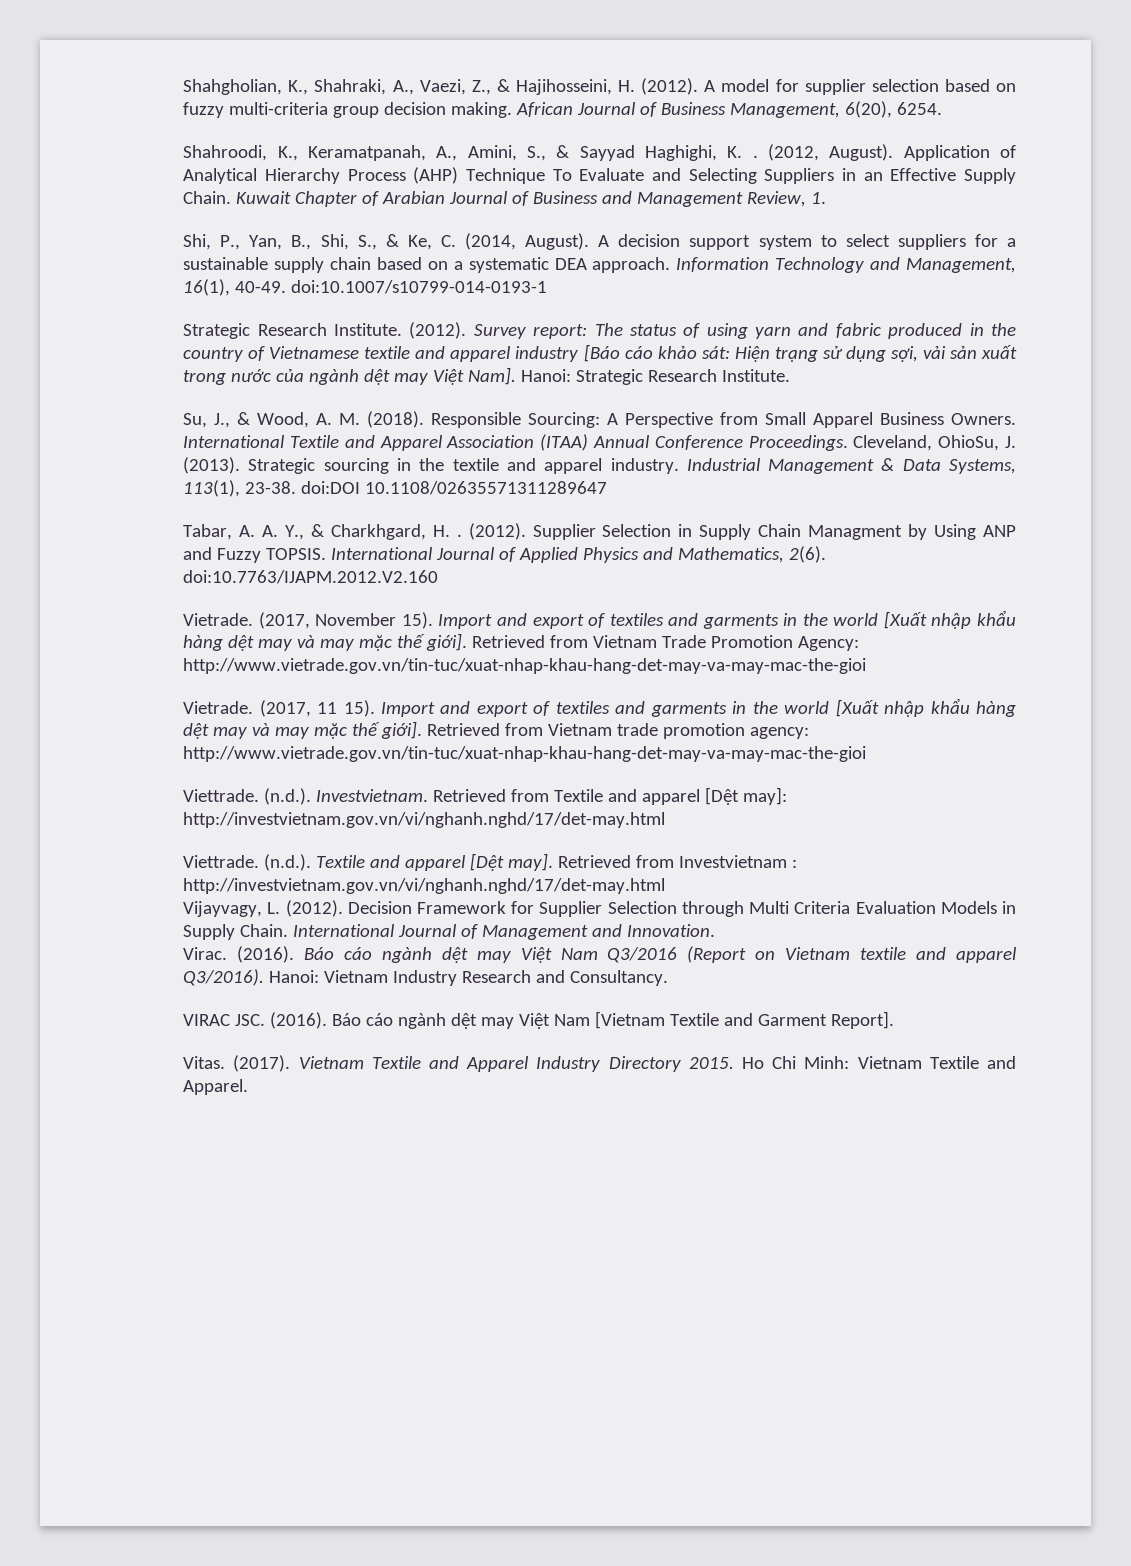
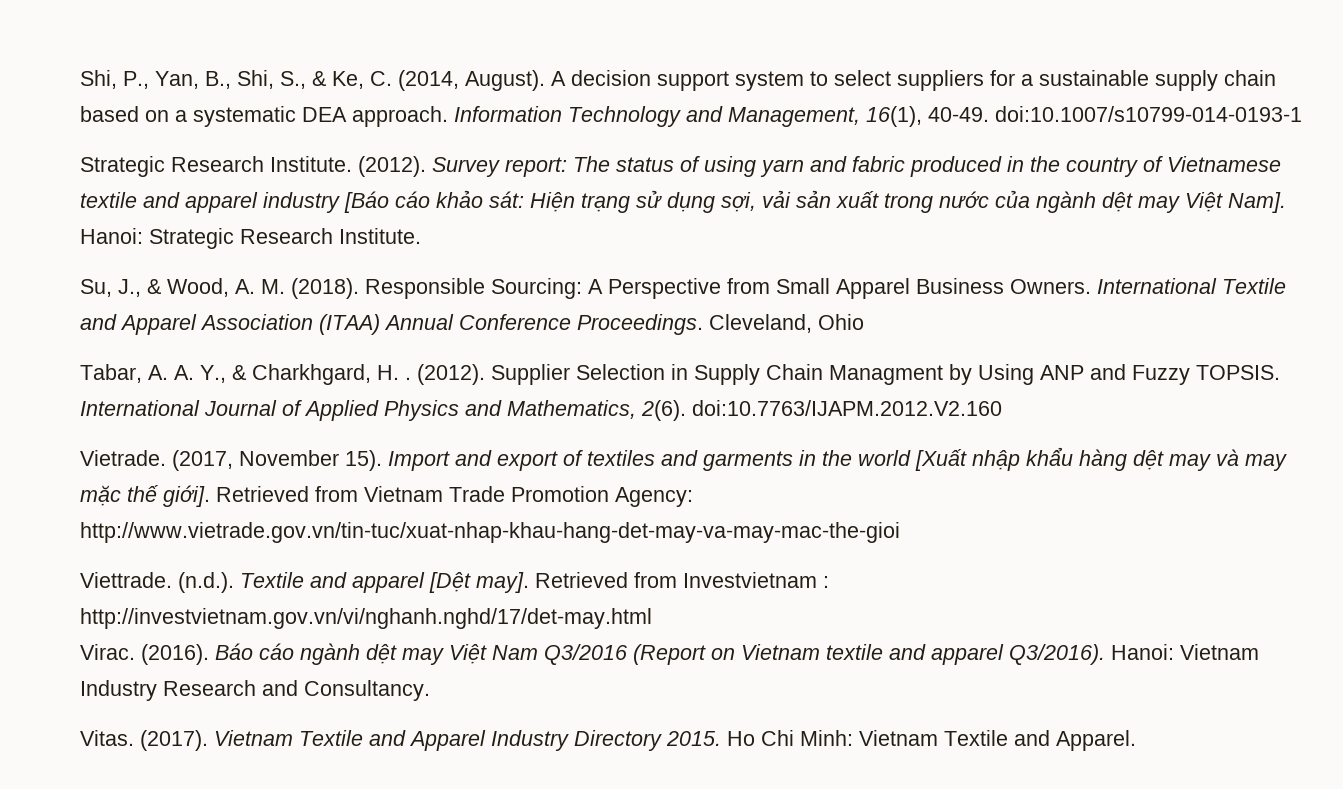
- Shahgholian, K., Shahraki, A., Vaezi, Z., & Hajihosseini, H. (2012). A model for supplier selection based on fuzzy multi-criteria group decision making. African Journal of Business Management, 6(20), 6254.
- Shahroodi, K., Keramatpanah, A., Amini, S., & Sayyad Haghighi, K. . (2012, August). Application of Analytical Hierarchy Process (AHP) Technique To Evaluate and Selecting Suppliers in an Effective Supply Chain. Kuwait Chapter of Arabian Journal of Business and Management Review, 1.
- Cleveland, OhioSu, J. (2013). Strategic sourcing in the textile and apparel industry. Industrial Management & Data Systems, 113(1), 23-38. doi:DOI 10.1108/02635571311289647
+ Cleveland, Ohio
- Vietrade. (2017, 11 15). Import and export of textiles and garments in the world [Xuất nhập khẩu hàng dệt may và may mặc thế giới]. Retrieved from Vietnam trade promotion agency: http://www.vietrade.gov.vn/tin-tuc/xuat-nhap-khau-hang-det-may-va-may-mac-the-gioi
- Viettrade. (n.d.). Investvietnam. Retrieved from Textile and apparel [Dệt may]: http://investvietnam.gov.vn/vi/nghanh.nghd/17/det-may.html
- Vijayvagy, L. (2012). Decision Framework for Supplier Selection through Multi Criteria Evaluation Models in Supply Chain. International Journal of Management and Innovation.
- VIRAC JSC. (2016). Báo cáo ngành dệt may Việt Nam [Vietnam Textile and Garment Report].

